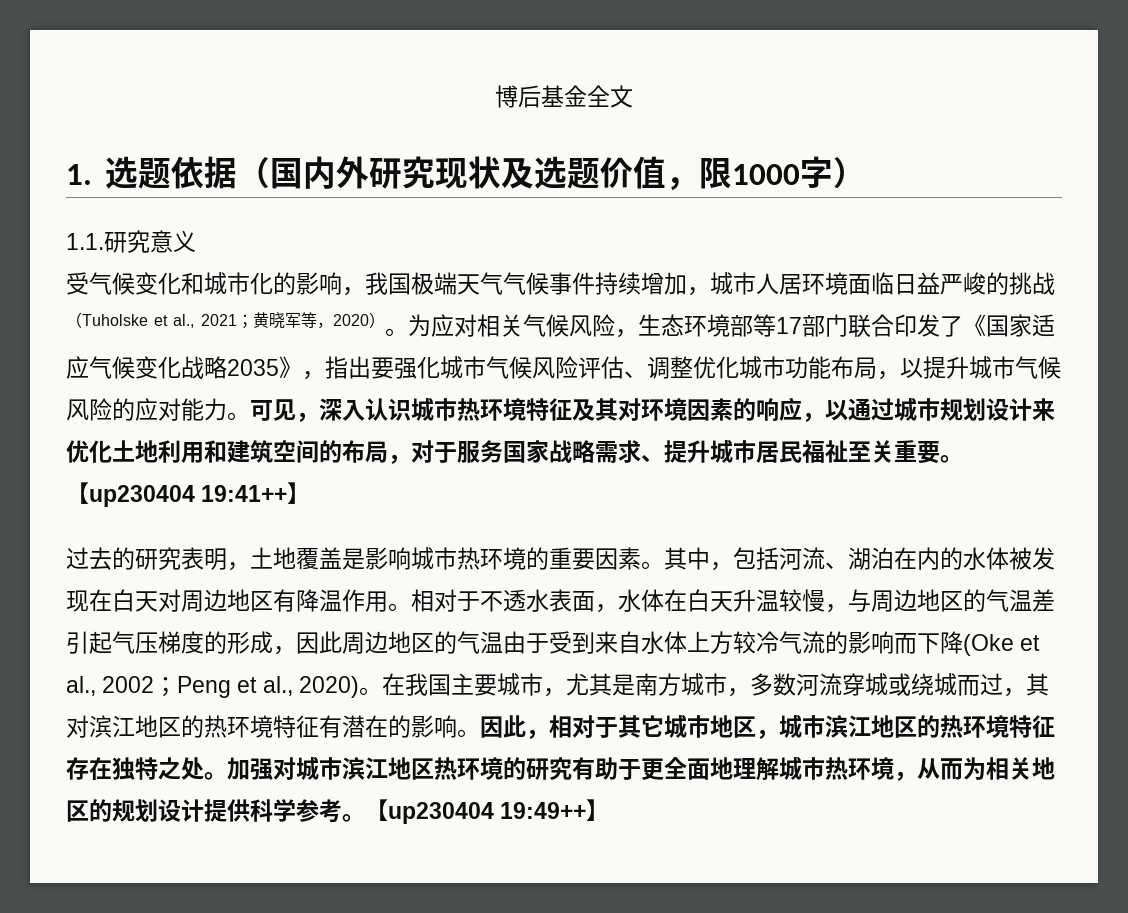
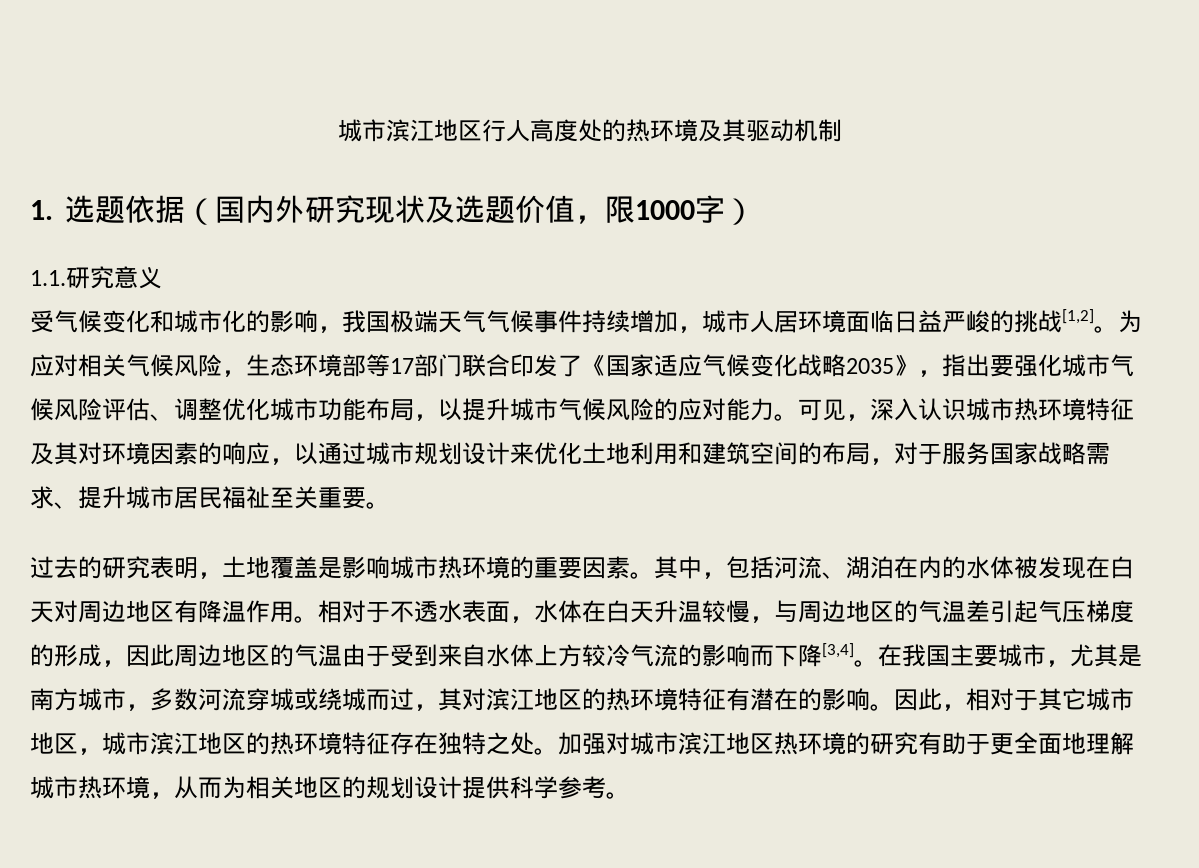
- 博后基金全文
+ 城市滨江地区行人高度处的热环境及其驱动机制
- 受气候变化和城市化的影响，我国极端天气气候事件持续增加，城市人居环境面临日益严峻的挑战（Tuholske et al., 2021；黄晓军等，2020）。
+ 受气候变化和城市化的影响，我国极端天气气候事件持续增加，城市人居环境面临日益严峻的挑战[1,2]。
- 【up230404 19:41++】
- 相对于不透水表面，水体在白天升温较慢，与周边地区的气温差引起气压梯度的形成，因此周边地区的气温由于受到来自水体上方较冷气流的影响而下降(Oke et al., 2002；Peng et al., 2020)。
+ 相对于不透水表面，水体在白天升温较慢，与周边地区的气温差引起气压梯度的形成，因此周边地区的气温由于受到来自水体上方较冷气流的影响而下降[3,4]。
- 【up230404 19:49++】

